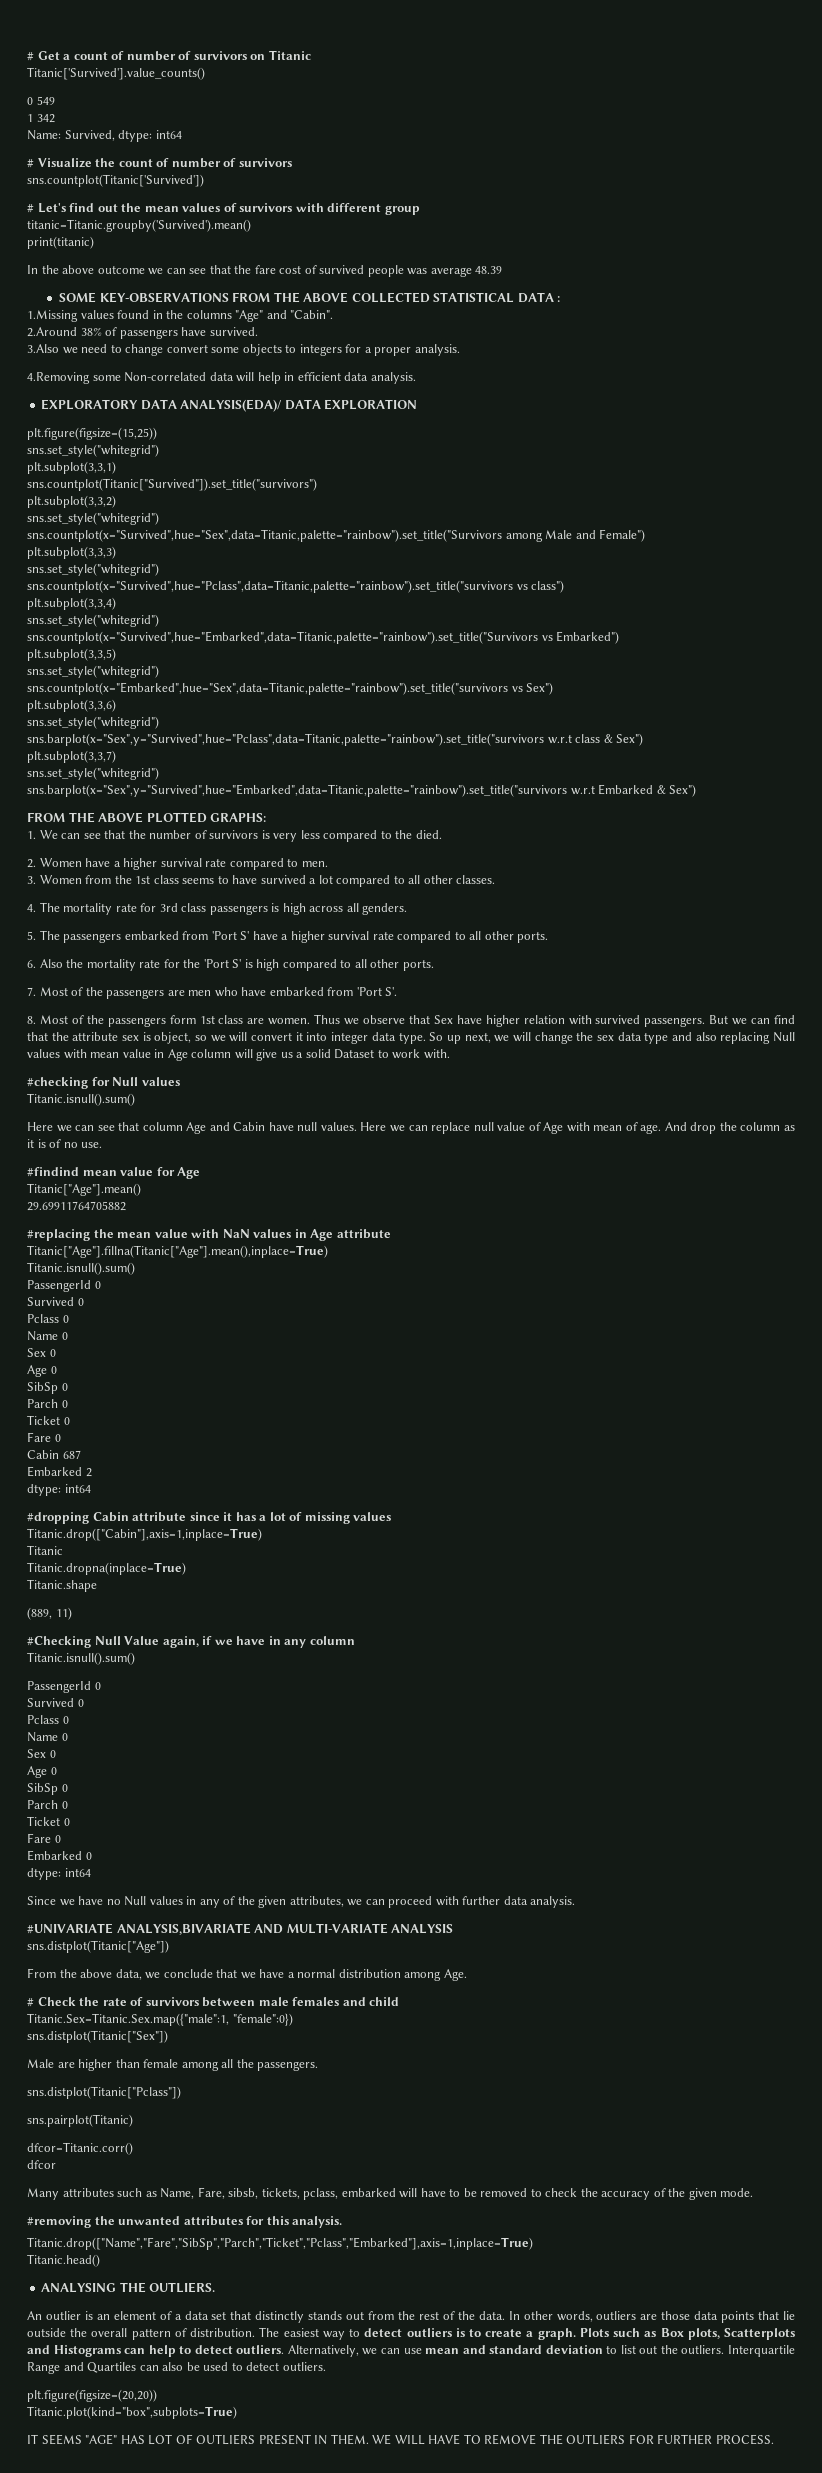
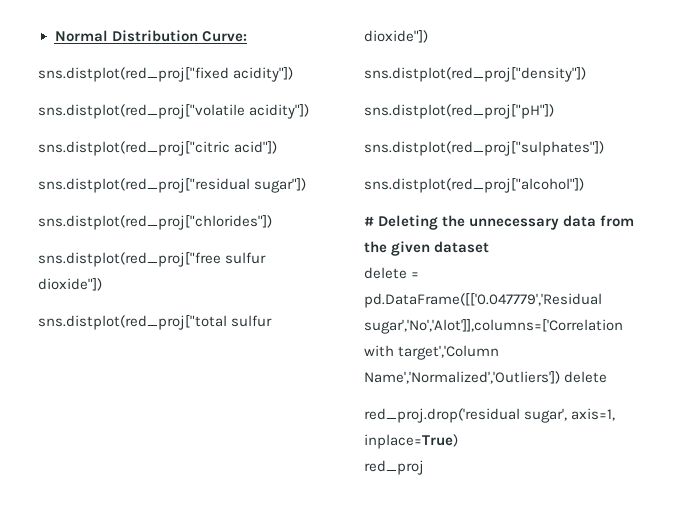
- # Get a count of number of survivors on Titanic
- Titanic['Survived'].value_counts()
- 0 549
- 1 342
- Name: Survived, dtype: int64
- # Visualize the count of number of survivors
- sns.countplot(Titanic['Survived'])
- # Let's find out the mean values of survivors with different group
- titanic=Titanic.groupby('Survived').mean()
- print(titanic)
- In the above outcome we can see that the fare cost of survived people was average 48.39
- SOME KEY-OBSERVATIONS FROM THE ABOVE COLLECTED STATISTICAL DATA :
- 1.Missing values found in the columns "Age" and "Cabin".
- 2.Around 38% of passengers have survived.
- 3.Also we need to change convert some objects to integers for a proper analysis.
- 4.Removing some Non-correlated data will help in efficient data analysis.
- EXPLORATORY DATA ANALYSIS(EDA)/ DATA EXPLORATION
- plt.figure(figsize=(15,25))
- sns.set_style("whitegrid")
- plt.subplot(3,3,1)
- sns.countplot(Titanic["Survived"]).set_title("survivors")
- plt.subplot(3,3,2)
- sns.set_style("whitegrid")
- sns.countplot(x="Survived",hue="Sex",data=Titanic,palette="rainbow").set_title("Survivors among Male and Female")
- plt.subplot(3,3,3)
- sns.set_style("whitegrid")
- sns.countplot(x="Survived",hue="Pclass",data=Titanic,palette="rainbow").set_title("survivors vs class")
- plt.subplot(3,3,4)
- sns.set_style("whitegrid")
- sns.countplot(x="Survived",hue="Embarked",data=Titanic,palette="rainbow").set_title("Survivors vs Embarked")
- plt.subplot(3,3,5)
- sns.set_style("whitegrid")
- sns.countplot(x="Embarked",hue="Sex",data=Titanic,palette="rainbow").set_title("survivors vs Sex")
- plt.subplot(3,3,6)
- sns.set_style("whitegrid")
- sns.barplot(x="Sex",y="Survived",hue="Pclass",data=Titanic,palette="rainbow").set_title("survivors w.r.t class & Sex")
- plt.subplot(3,3,7)
- sns.set_style("whitegrid")
- sns.barplot(x="Sex",y="Survived",hue="Embarked",data=Titanic,palette="rainbow").set_title("survivors w.r.t Embarked & Sex")
- FROM THE ABOVE PLOTTED GRAPHS:
- 1. We can see that the number of survivors is very less compared to the died.
- 2. Women have a higher survival rate compared to men.
- 3. Women from the 1st class seems to have survived a lot compared to all other classes.
- 4. The mortality rate for 3rd class passengers is high across all genders.
- 5. The passengers embarked from 'Port S' have a higher survival rate compared to all other ports.
- 6. Also the mortality rate for the 'Port S' is high compared to all other ports.
- 7. Most of the passengers are men who have embarked from 'Port S'.
- 8. Most of the passengers form 1st class are women. Thus we observe that Sex have higher relation with survived passengers. But we can find that the attribute sex is object, so we will convert it into integer data type. So up next, we will change the sex data type and also replacing Null values with mean value in Age column will give us a solid Dataset to work with.
- #checking for Null values
- Titanic.isnull().sum()
- Here we can see that column Age and Cabin have null values. Here we can replace null value of Age with mean of age. And drop the column as it is of no use.
- #findind mean value for Age
- Titanic["Age"].mean()
- 29.69911764705882
- #replacing the mean value with NaN values in Age attribute
- Titanic["Age"].fillna(Titanic["Age"].mean(),inplace=True)
- Titanic.isnull().sum()
- PassengerId 0
- Survived 0
- Pclass 0
- Name 0
- Sex 0
- Age 0
- SibSp 0
- Parch 0
- Ticket 0
- Fare 0
- Cabin 687
- Embarked 2
- dtype: int64
- #dropping Cabin attribute since it has a lot of missing values
- Titanic.drop(["Cabin"],axis=1,inplace=True)
- Titanic
- Titanic.dropna(inplace=True)
- Titanic.shape
- (889, 11)
- #Checking Null Value again, if we have in any column
- Titanic.isnull().sum()
- PassengerId 0
- Survived 0
- Pclass 0
- Name 0
- Sex 0
- Age 0
- SibSp 0
- Parch 0
- Ticket 0
- Fare 0
- Embarked 0
- dtype: int64
- Since we have no Null values in any of the given attributes, we can proceed with further data analysis.
- #UNIVARIATE ANALYSIS,BIVARIATE AND MULTI-VARIATE ANALYSIS
- sns.distplot(Titanic["Age"])
- From the above data, we conclude that we have a normal distribution among Age.
- # Check the rate of survivors between male females and child
- Titanic.Sex=Titanic.Sex.map({"male":1, "female":0})
- sns.distplot(Titanic["Sex"])
- Male are higher than female among all the passengers.
- sns.distplot(Titanic["Pclass"])
- sns.pairplot(Titanic)
- dfcor=Titanic.corr()
- dfcor
- Many attributes such as Name, Fare, sibsb, tickets, pclass, embarked will have to be removed to check the accuracy of the given mode.
- #removing the unwanted attributes for this analysis.
- Titanic.drop(["Name","Fare","SibSp","Parch","Ticket","Pclass","Embarked"],axis=1,inplace=True)
- Titanic.head()
- ANALYSING THE OUTLIERS.
- An outlier is an element of a data set that distinctly stands out from the rest of the data. In other words, outliers are those data points that lie outside the overall pattern of distribution. The easiest way to detect outliers is to create a graph. Plots such as Box plots, Scatterplots and Histograms can help to detect outliers. Alternatively, we can use mean and standard deviation to list out the outliers. Interquartile Range and Quartiles can also be used to detect outliers.
- plt.figure(figsize=(20,20))
- Titanic.plot(kind="box",subplots=True)
- IT SEEMS "AGE" HAS LOT OF OUTLIERS PRESENT IN THEM. WE WILL HAVE TO REMOVE THE OUTLIERS FOR FURTHER PROCESS.
+ Normal Distribution Curve:
+ sns.distplot(red_proj["fixed acidity"])
+ sns.distplot(red_proj["volatile acidity"])
+ sns.distplot(red_proj["citric acid"])
+ sns.distplot(red_proj["residual sugar"])
+ sns.distplot(red_proj["chlorides"])
+ sns.distplot(red_proj["free sulfur dioxide"])
+ sns.distplot(red_proj["total sulfur dioxide"])
+ sns.distplot(red_proj["density"])
+ sns.distplot(red_proj["pH"])
+ sns.distplot(red_proj["sulphates"])
+ sns.distplot(red_proj["alcohol"])
+ # Deleting the unnecessary data from the given dataset
+ delete = pd.DataFrame([['0.047779','Residual sugar','No','Alot']],columns=['Correlation with target','Column Name','Normalized','Outliers']) delete
+ red_proj.drop('residual sugar', axis=1, inplace=True)
+ red_proj

